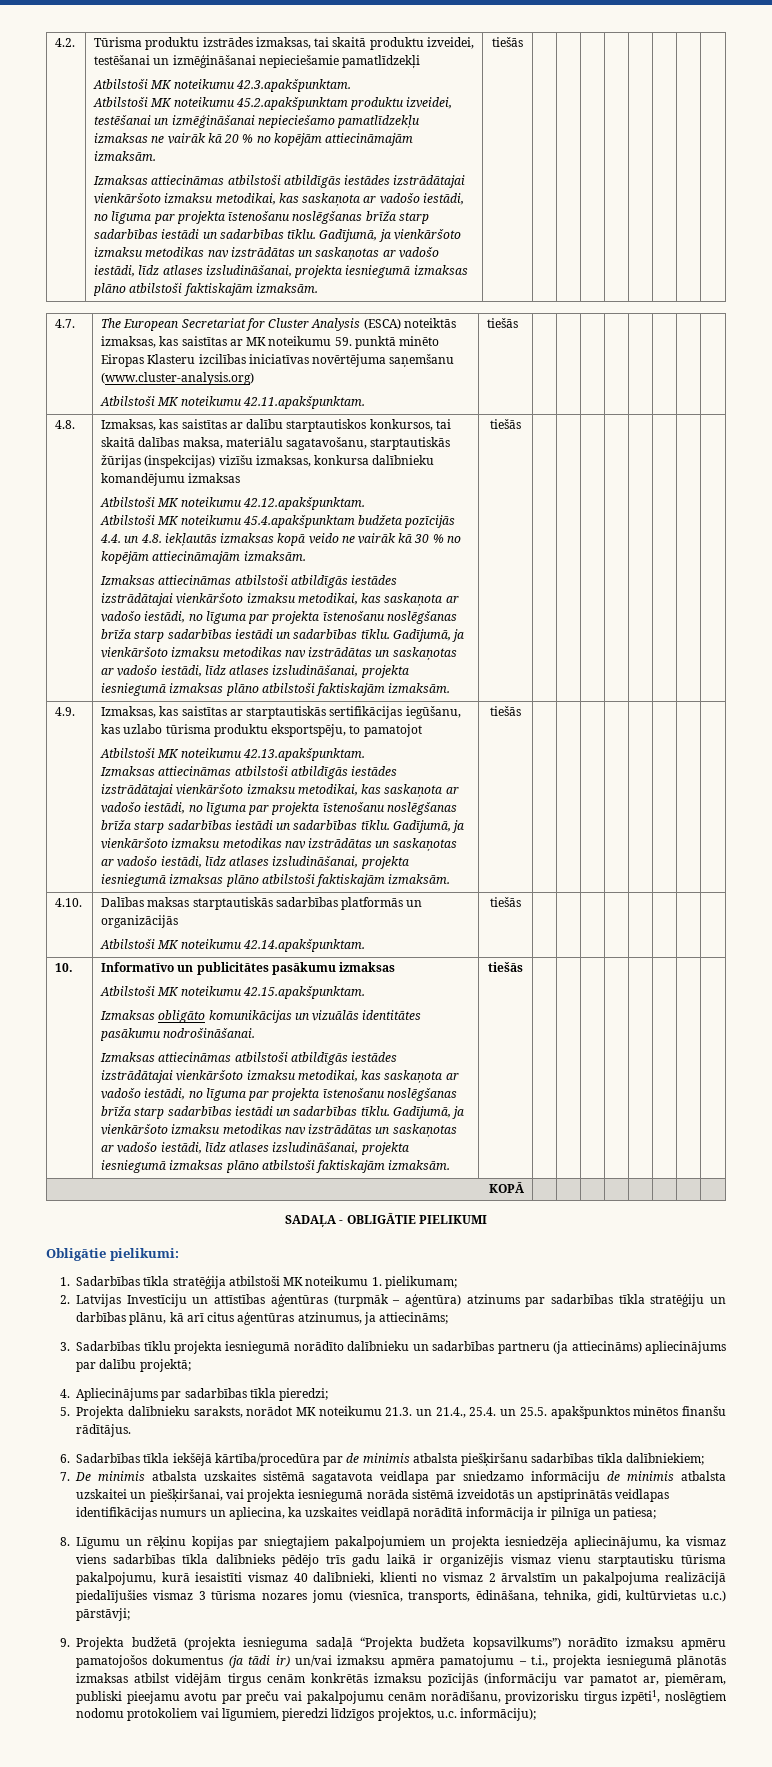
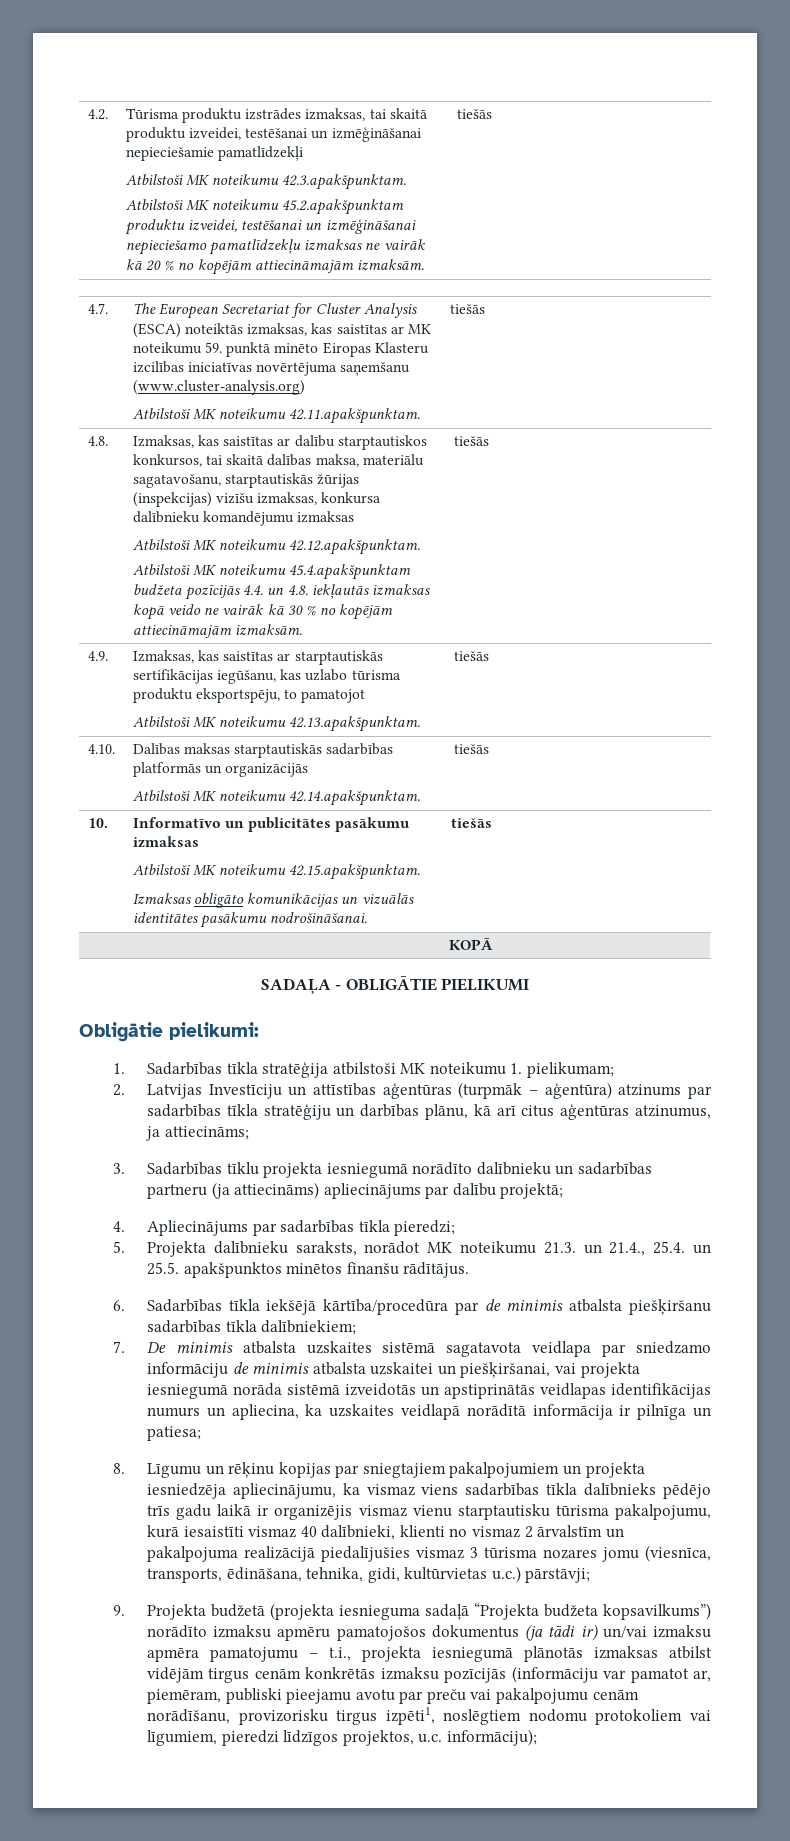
  Atbilstoši MK noteikumu 45.2.apakšpunktam produktu izveidei, testēšanai un izmēģināšanai nepieciešamo pamatlīdzekļu izmaksas ne vairāk kā 20 % no kopējām attiecināmajām izmaksām.
- Izmaksas attiecināmas atbilstoši atbildīgās iestādes izstrādātajai vienkāršoto izmaksu metodikai, kas saskaņota ar vadošo iestādi, no līguma par projekta īstenošanu noslēgšanas brīža starp sadarbības iestādi un sadarbības tīklu. Gadījumā, ja vienkāršoto izmaksu metodikas nav izstrādātas un saskaņotas ar vadošo iestādi, līdz atlases izsludināšanai, projekta iesniegumā izmaksas plāno atbilstoši faktiskajām izmaksām.
  Atbilstoši MK noteikumu 45.4.apakšpunktam budžeta pozīcijās 4.4. un 4.8. iekļautās izmaksas kopā veido ne vairāk kā 30 % no kopējām attiecināmajām izmaksām.
- Izmaksas attiecināmas atbilstoši atbildīgās iestādes izstrādātajai vienkāršoto izmaksu metodikai, kas saskaņota ar vadošo iestādi, no līguma par projekta īstenošanu noslēgšanas brīža starp sadarbības iestādi un sadarbības tīklu. Gadījumā, ja vienkāršoto izmaksu metodikas nav izstrādātas un saskaņotas ar vadošo iestādi, līdz atlases izsludināšanai, projekta iesniegumā izmaksas plāno atbilstoši faktiskajām izmaksām.
  Atbilstoši MK noteikumu 42.13.apakšpunktam.
- Izmaksas attiecināmas atbilstoši atbildīgās iestādes izstrādātajai vienkāršoto izmaksu metodikai, kas saskaņota ar vadošo iestādi, no līguma par projekta īstenošanu noslēgšanas brīža starp sadarbības iestādi un sadarbības tīklu. Gadījumā, ja vienkāršoto izmaksu metodikas nav izstrādātas un saskaņotas ar vadošo iestādi, līdz atlases izsludināšanai, projekta iesniegumā izmaksas plāno atbilstoši faktiskajām izmaksām.
  Izmaksas obligāto komunikācijas un vizuālās identitātes pasākumu nodrošināšanai.
- Izmaksas attiecināmas atbilstoši atbildīgās iestādes izstrādātajai vienkāršoto izmaksu metodikai, kas saskaņota ar vadošo iestādi, no līguma par projekta īstenošanu noslēgšanas brīža starp sadarbības iestādi un sadarbības tīklu. Gadījumā, ja vienkāršoto izmaksu metodikas nav izstrādātas un saskaņotas ar vadošo iestādi, līdz atlases izsludināšanai, projekta iesniegumā izmaksas plāno atbilstoši faktiskajām izmaksām.

